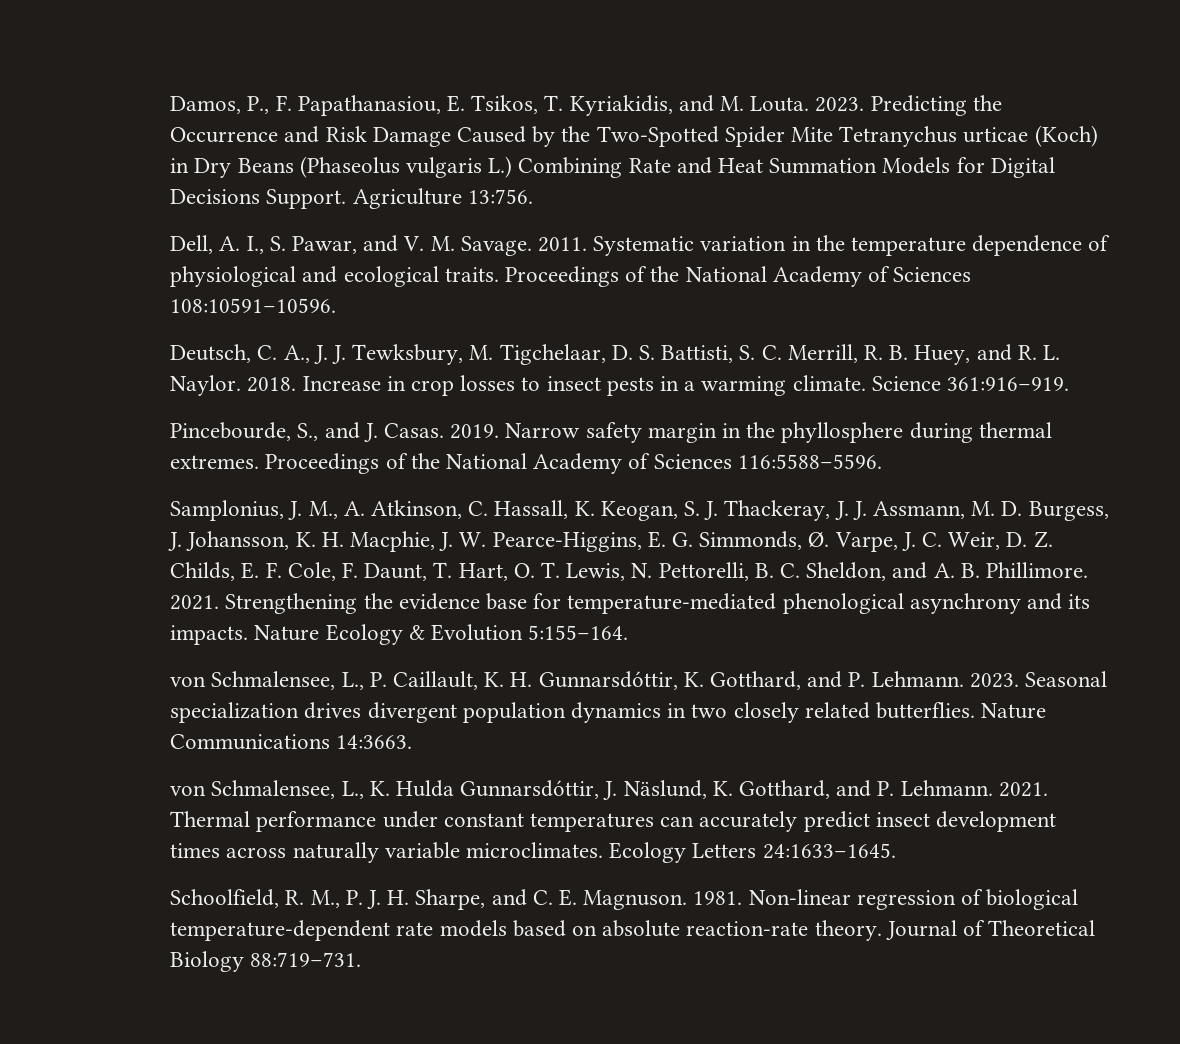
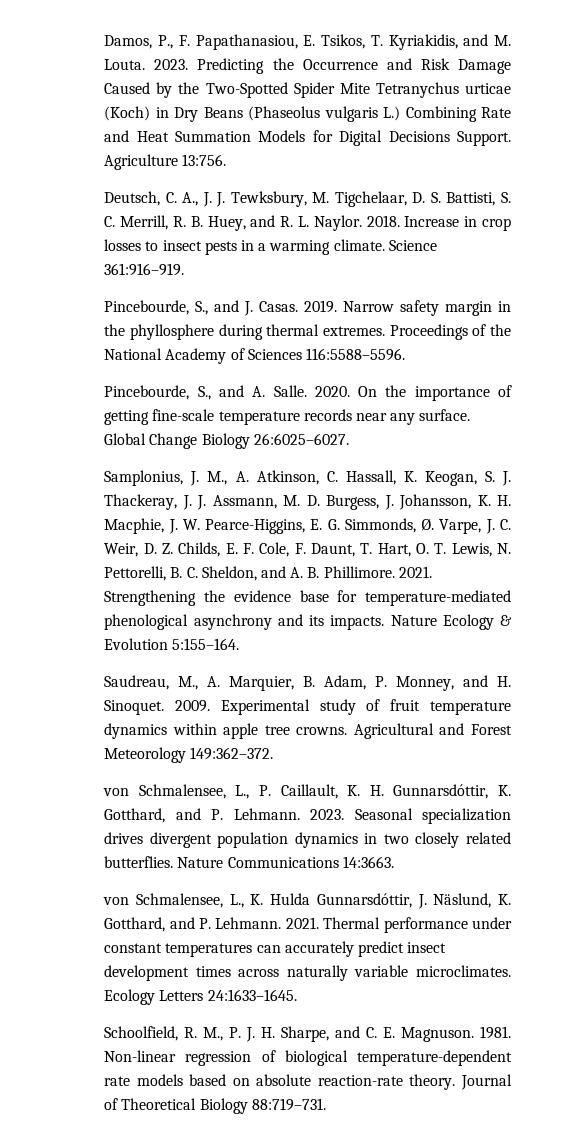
- Dell, A. I., S. Pawar, and V. M. Savage. 2011. Systematic variation in the temperature dependence of physiological and ecological traits. Proceedings of the National Academy of Sciences 108:10591–10596.
+ Pincebourde, S., and A. Salle. 2020. On the importance of getting fine-scale temperature records near any surface. Global Change Biology 26:6025–6027.
+ Saudreau, M., A. Marquier, B. Adam, P. Monney, and H. Sinoquet. 2009. Experimental study of fruit temperature dynamics within apple tree crowns. Agricultural and Forest Meteorology 149:362–372.

